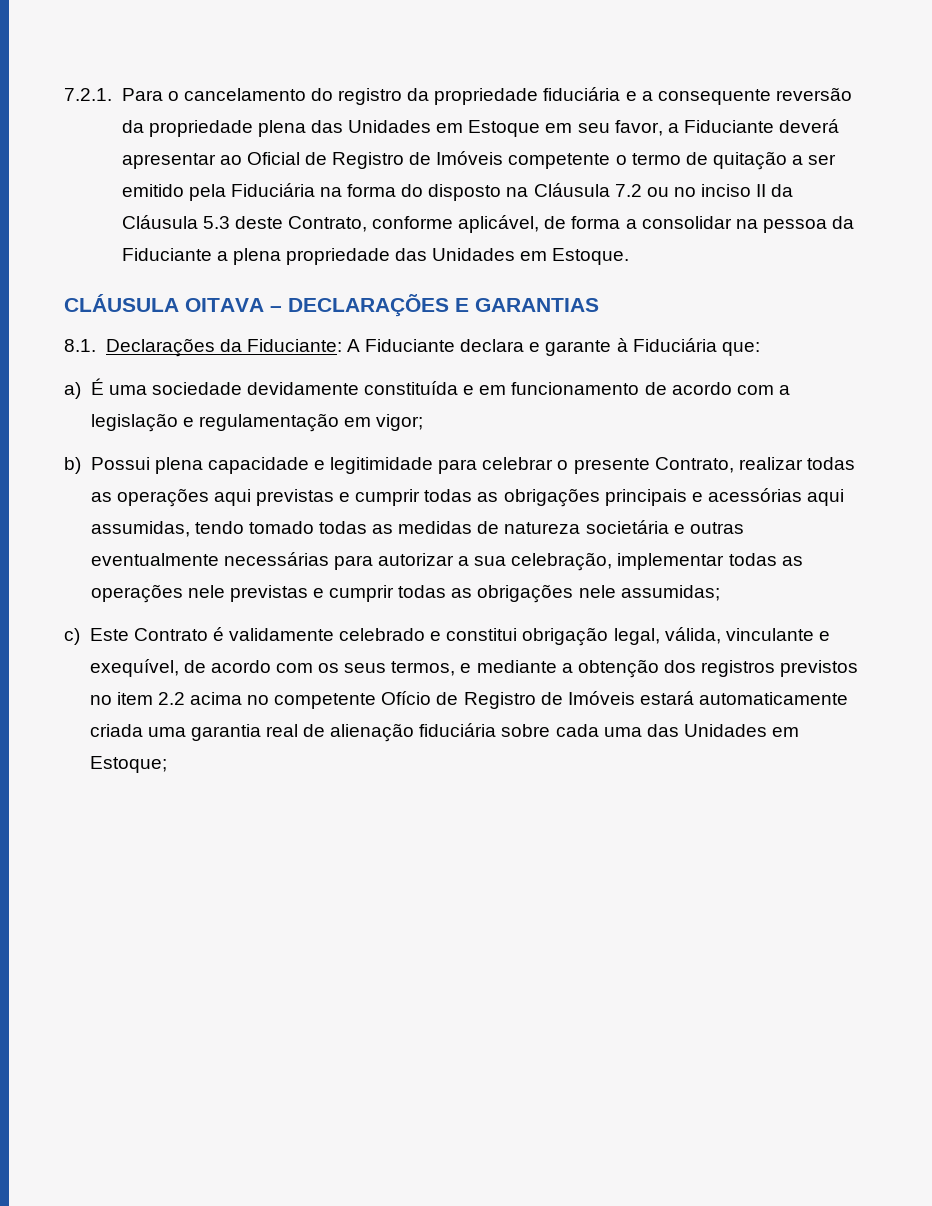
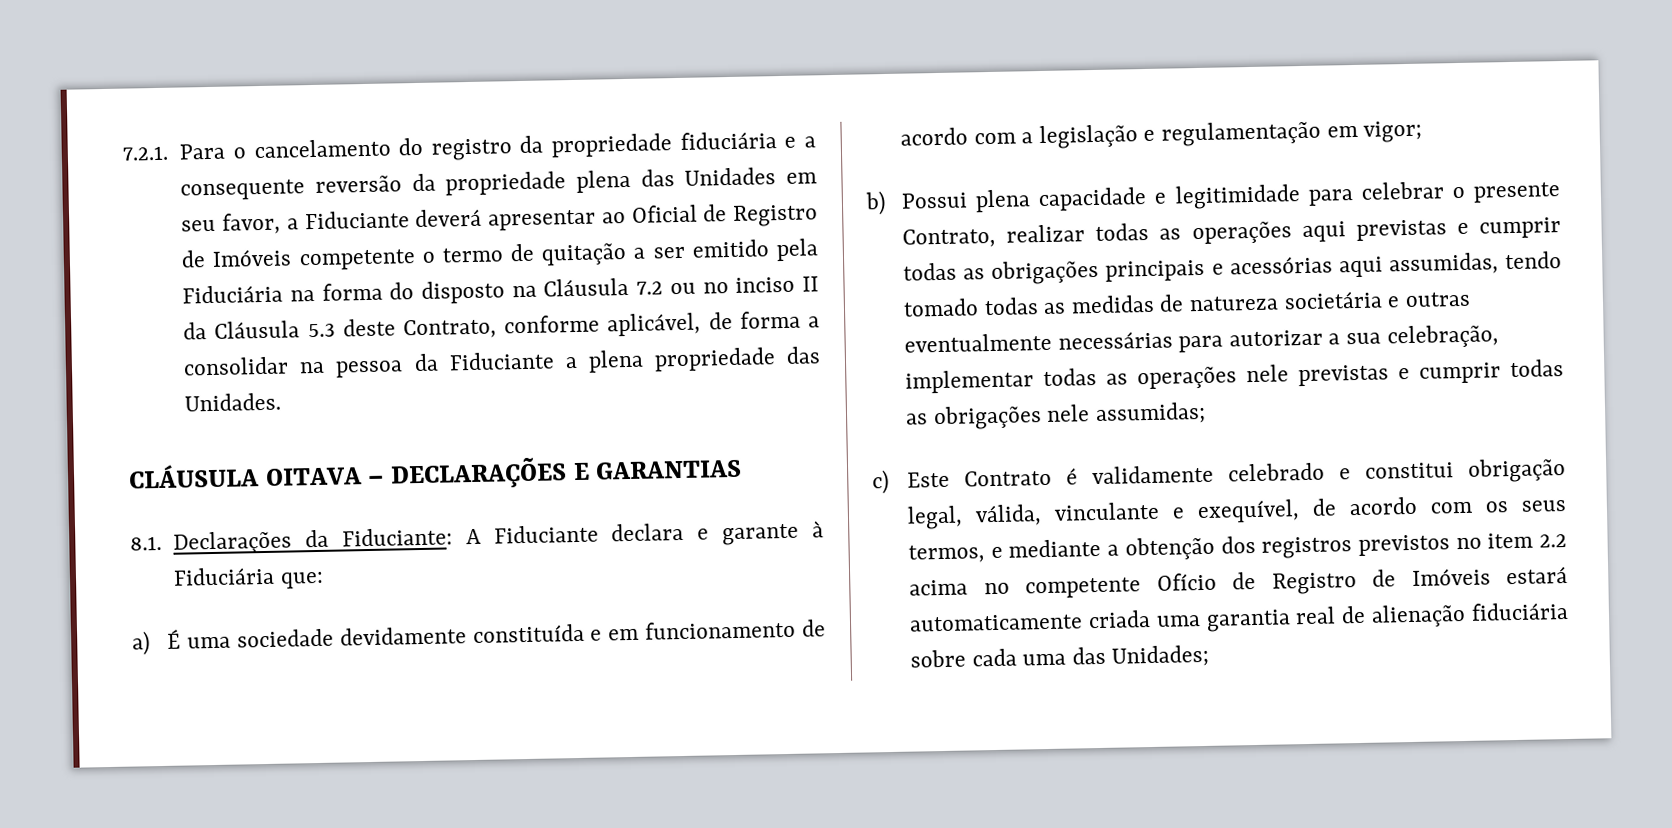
- 7.2.1. Para o cancelamento do registro da propriedade fiduciária e a consequente reversão da propriedade plena das Unidades em Estoque em seu favor, a Fiduciante deverá apresentar ao Oficial de Registro de Imóveis competente o termo de quitação a ser emitido pela Fiduciária na forma do disposto na Cláusula 7.2 ou no inciso II da Cláusula 5.3 deste Contrato, conforme aplicável, de forma a consolidar na pessoa da Fiduciante a plena propriedade das Unidades em Estoque.
+ 7.2.1. Para o cancelamento do registro da propriedade fiduciária e a consequente reversão da propriedade plena das Unidades em seu favor, a Fiduciante deverá apresentar ao Oficial de Registro de Imóveis competente o termo de quitação a ser emitido pela Fiduciária na forma do disposto na Cláusula 7.2 ou no inciso II da Cláusula 5.3 deste Contrato, conforme aplicável, de forma a consolidar na pessoa da Fiduciante a plena propriedade das Unidades.
- c) Este Contrato é validamente celebrado e constitui obrigação legal, válida, vinculante e exequível, de acordo com os seus termos, e mediante a obtenção dos registros previstos no item 2.2 acima no competente Ofício de Registro de Imóveis estará automaticamente criada uma garantia real de alienação fiduciária sobre cada uma das Unidades em Estoque;
+ c) Este Contrato é validamente celebrado e constitui obrigação legal, válida, vinculante e exequível, de acordo com os seus termos, e mediante a obtenção dos registros previstos no item 2.2 acima no competente Ofício de Registro de Imóveis estará automaticamente criada uma garantia real de alienação fiduciária sobre cada uma das Unidades;

